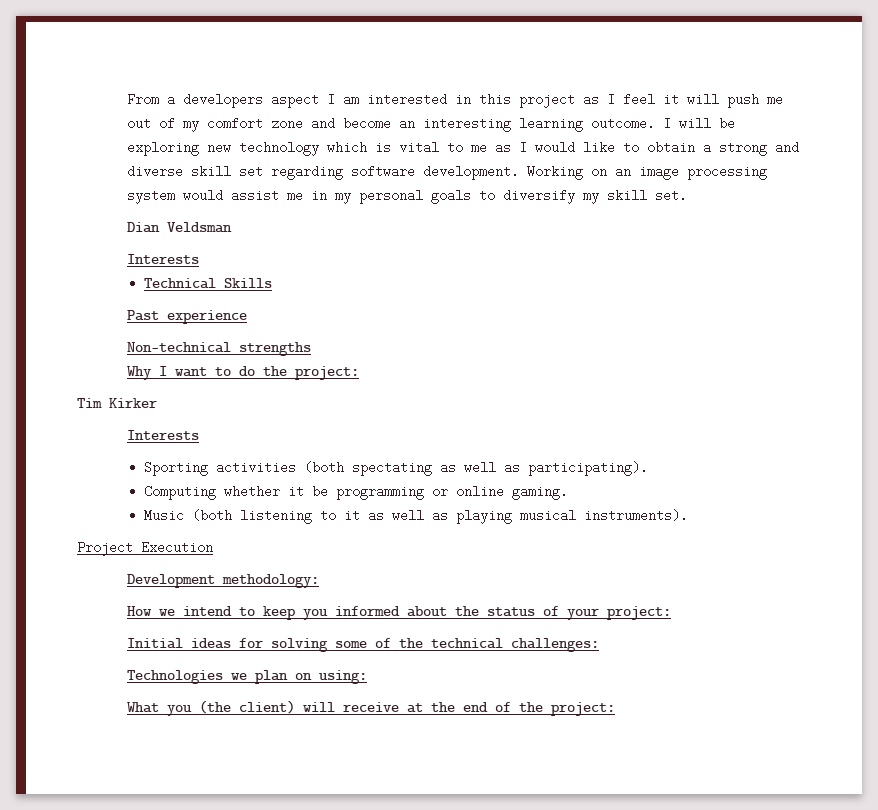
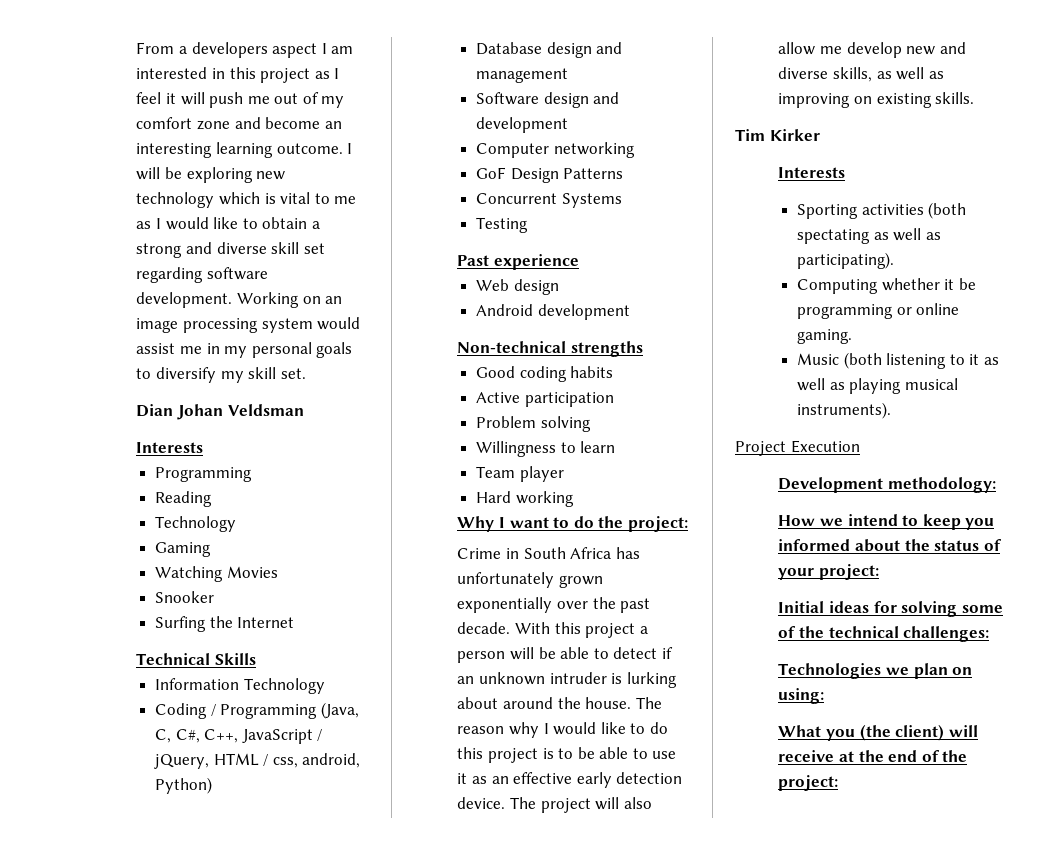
- Dian Veldsman
+ Dian Johan Veldsman
  Interests
+ Programming
+ Reading
+ Technology
+ Gaming
+ Watching Movies
+ Snooker
+ Surfing the Internet
  Technical Skills
+ Information Technology
+ Coding / Programming (Java, C, C#, C++, JavaScript / jQuery, HTML / css, android, Python)
+ Database design and management
+ Software design and development
+ Computer networking
+ GoF Design Patterns
+ Concurrent Systems
+ Testing
  Past experience
+ Web design
+ Android development
  Non-technical strengths
+ Good coding habits
+ Active participation
+ Problem solving
+ Willingness to learn
+ Team player
+ Hard working
+ Crime in South Africa has unfortunately grown exponentially over the past decade. With this project a person will be able to detect if an unknown intruder is lurking about around the house. The reason why I would like to do this project is to be able to use it as an effective early detection device. The project will also allow me develop new and diverse skills, as well as improving on existing skills.

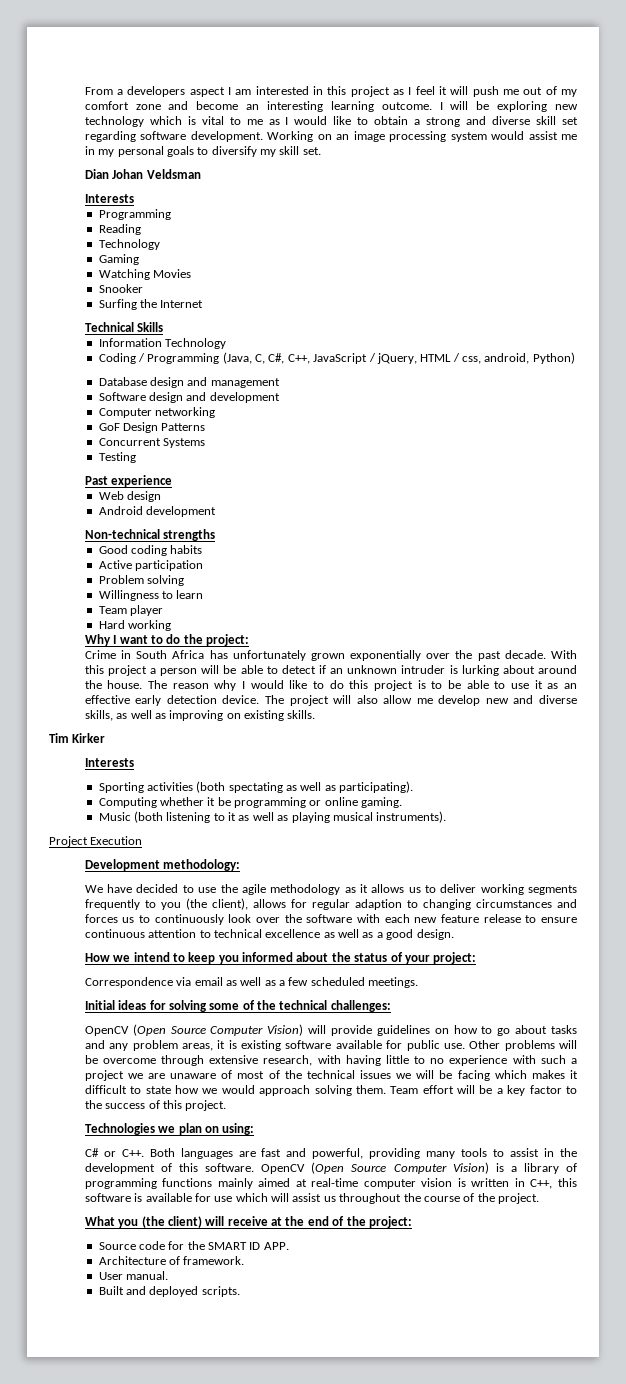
+ We have decided to use the agile methodology as it allows us to deliver working segments frequently to you (the client), allows for regular adaption to changing circumstances and forces us to continuously look over the software with each new feature release to ensure continuous attention to technical excellence as well as a good design.
+ Correspondence via email as well as a few scheduled meetings.
+ OpenCV (Open Source Computer Vision) will provide guidelines on how to go about tasks and any problem areas, it is existing software available for public use. Other problems will be overcome through extensive research, with having little to no experience with such a project we are unaware of most of the technical issues we will be facing which makes it difficult to state how we would approach solving them. Team effort will be a key factor to the success of this project.
+ C# or C++. Both languages are fast and powerful, providing many tools to assist in the development of this software. OpenCV (Open Source Computer Vision) is a library of programming functions mainly aimed at real-time computer vision is written in C++, this software is available for use which will assist us throughout the course of the project.
+ Source code for the SMART ID APP.
+ Architecture of framework.
+ User manual.
+ Built and deployed scripts.

